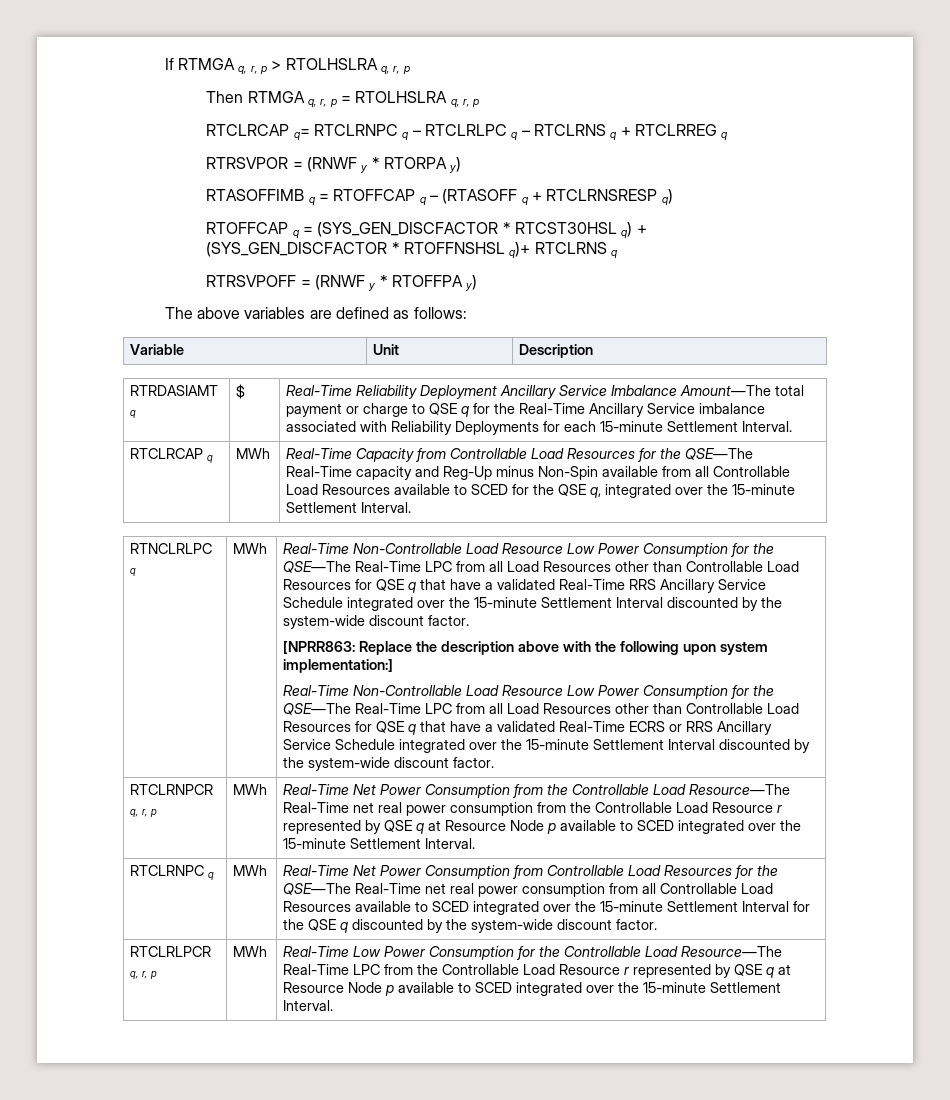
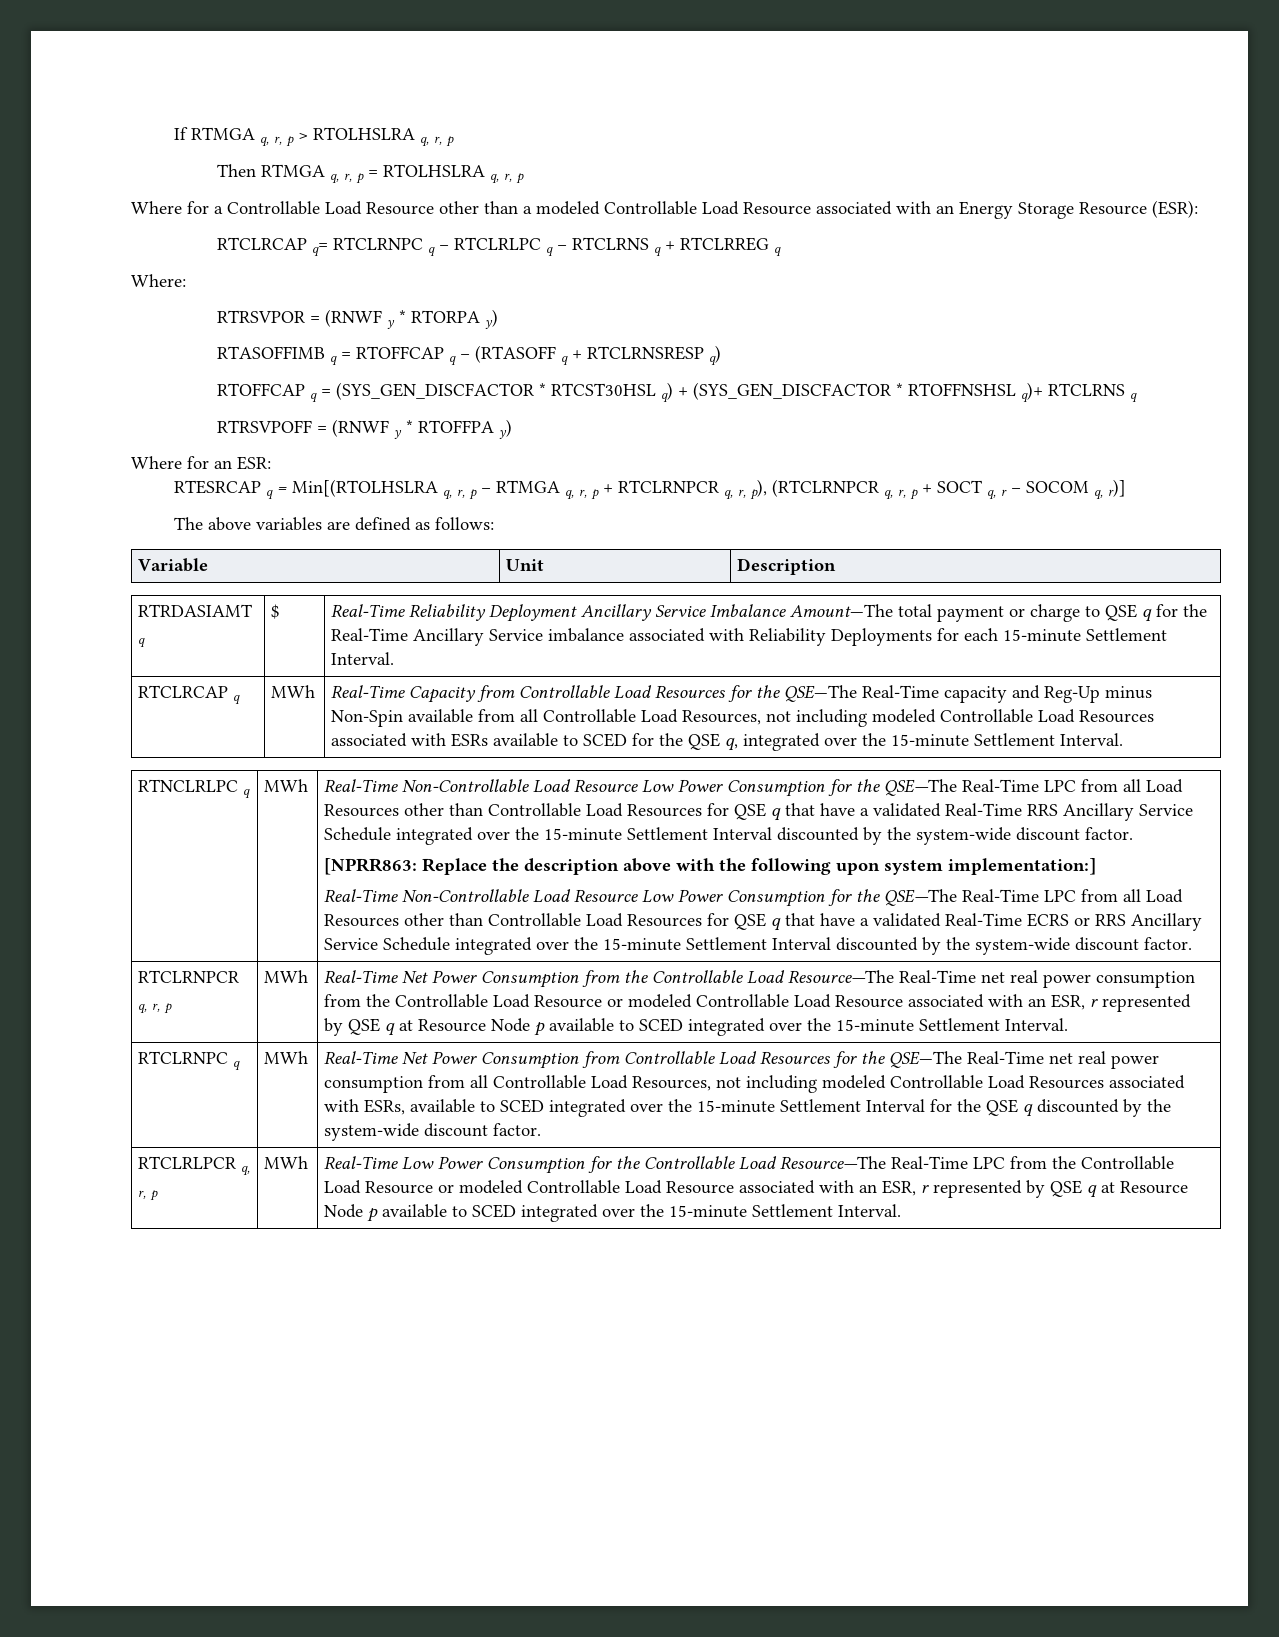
+ Where for a Controllable Load Resource other than a modeled Controllable Load Resource associated with an Energy Storage Resource (ESR):
+ Where:
+ Where for an ESR:
+ RTESRCAP q = Min[(RTOLHSLRA q, r, p – RTMGA q, r, p + RTCLRNPCR q, r, p), (RTCLRNPCR q, r, p + SOCT q, r – SOCOM q, r)]
- Real-Time Capacity from Controllable Load Resources for the QSE—The Real-Time capacity and Reg-Up minus Non-Spin available from all Controllable Load Resources available to SCED for the QSE q, integrated over the 15-minute Settlement Interval.
+ Real-Time Capacity from Controllable Load Resources for the QSE—The Real-Time capacity and Reg-Up minus Non-Spin available from all Controllable Load Resources, not including modeled Controllable Load Resources associated with ESRs available to SCED for the QSE q, integrated over the 15-minute Settlement Interval.
- Real-Time Net Power Consumption from the Controllable Load Resource—The Real-Time net real power consumption from the Controllable Load Resource r represented by QSE q at Resource Node p available to SCED integrated over the 15-minute Settlement Interval.
+ Real-Time Net Power Consumption from the Controllable Load Resource—The Real-Time net real power consumption from the Controllable Load Resource or modeled Controllable Load Resource associated with an ESR, r represented by QSE q at Resource Node p available to SCED integrated over the 15-minute Settlement Interval.
- Real-Time Net Power Consumption from Controllable Load Resources for the QSE—The Real-Time net real power consumption from all Controllable Load Resources available to SCED integrated over the 15-minute Settlement Interval for the QSE q discounted by the system-wide discount factor.
+ Real-Time Net Power Consumption from Controllable Load Resources for the QSE—The Real-Time net real power consumption from all Controllable Load Resources, not including modeled Controllable Load Resources associated with ESRs, available to SCED integrated over the 15-minute Settlement Interval for the QSE q discounted by the system-wide discount factor.
- Real-Time Low Power Consumption for the Controllable Load Resource—The Real-Time LPC from the Controllable Load Resource r represented by QSE q at Resource Node p available to SCED integrated over the 15-minute Settlement Interval.
+ Real-Time Low Power Consumption for the Controllable Load Resource—The Real-Time LPC from the Controllable Load Resource or modeled Controllable Load Resource associated with an ESR, r represented by QSE q at Resource Node p available to SCED integrated over the 15-minute Settlement Interval.

